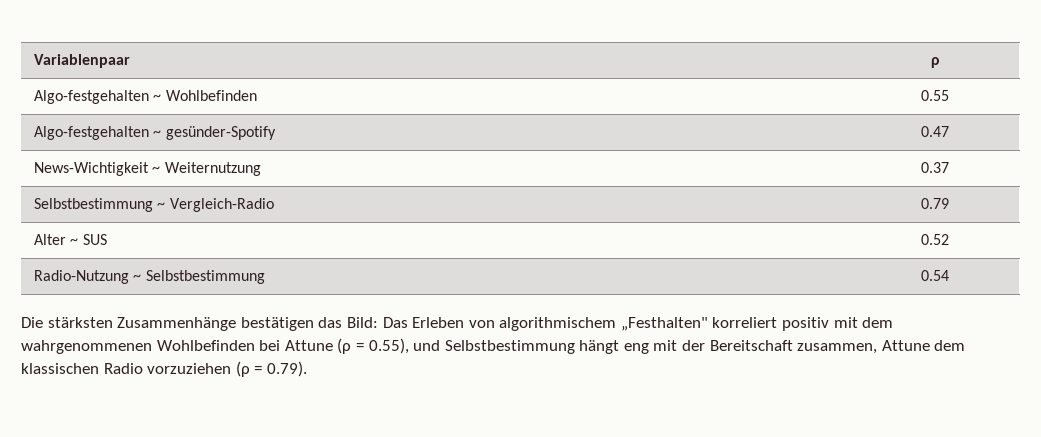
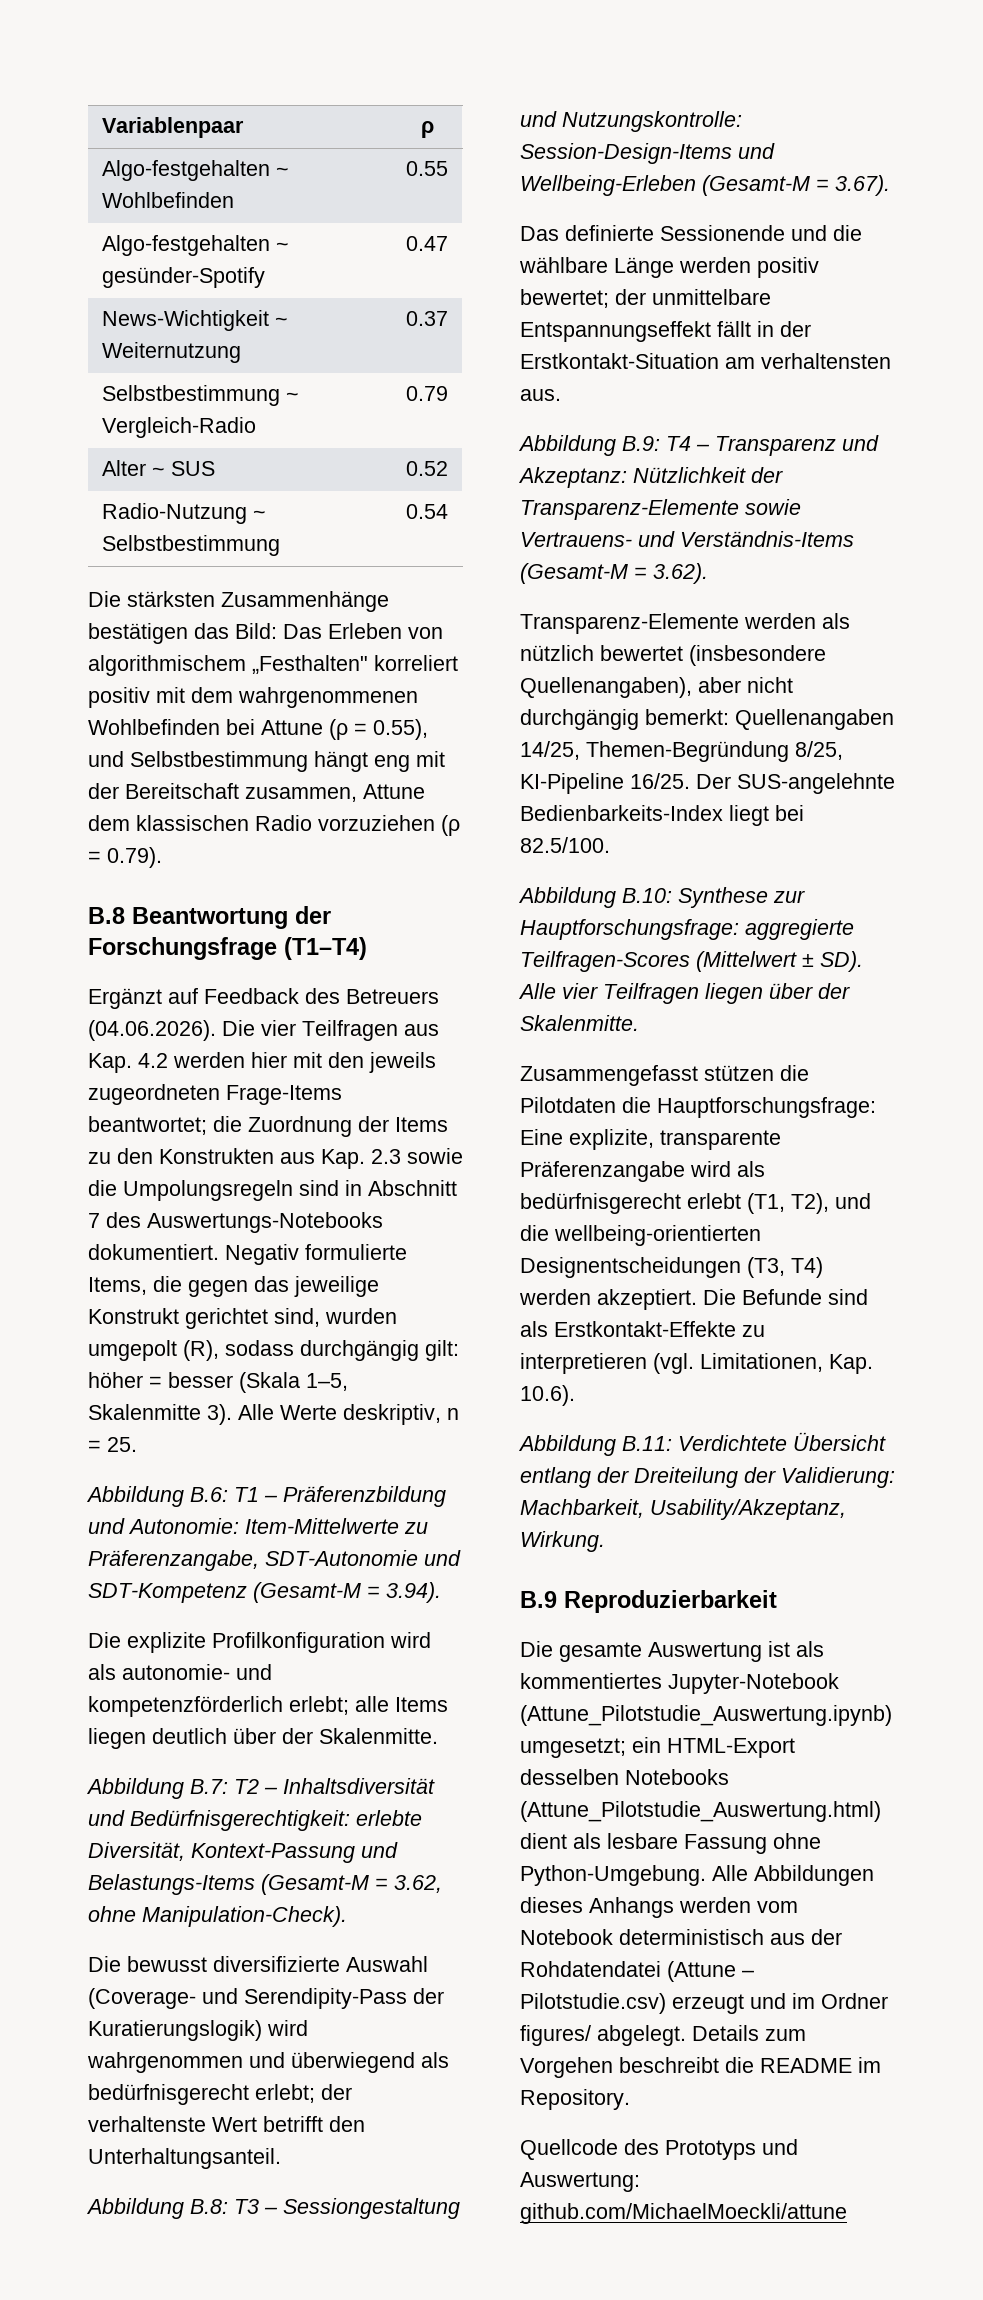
+ B.8 Beantwortung der Forschungsfrage (T1–T4)
+ Ergänzt auf Feedback des Betreuers (04.06.2026). Die vier Teilfragen aus Kap. 4.2 werden hier mit den jeweils zugeordneten Frage-Items beantwortet; die Zuordnung der Items zu den Konstrukten aus Kap. 2.3 sowie die Umpolungsregeln sind in Abschnitt 7 des Auswertungs-Notebooks dokumentiert. Negativ formulierte Items, die gegen das jeweilige Konstrukt gerichtet sind, wurden umgepolt (R), sodass durchgängig gilt: höher = besser (Skala 1–5, Skalenmitte 3). Alle Werte deskriptiv, n = 25.
+ Abbildung B.6: T1 – Präferenzbildung und Autonomie: Item-Mittelwerte zu Präferenzangabe, SDT-Autonomie und SDT-Kompetenz (Gesamt-M = 3.94).
+ Die explizite Profilkonfiguration wird als autonomie- und kompetenzförderlich erlebt; alle Items liegen deutlich über der Skalenmitte.
+ Abbildung B.7: T2 – Inhaltsdiversität und Bedürfnisgerechtigkeit: erlebte Diversität, Kontext-Passung und Belastungs-Items (Gesamt-M = 3.62, ohne Manipulation-Check).
+ Die bewusst diversifizierte Auswahl (Coverage- und Serendipity-Pass der Kuratierungslogik) wird wahrgenommen und überwiegend als bedürfnisgerecht erlebt; der verhaltenste Wert betrifft den Unterhaltungsanteil.
+ Abbildung B.8: T3 – Sessiongestaltung und Nutzungskontrolle: Session-Design-Items und Wellbeing-Erleben (Gesamt-M = 3.67).
+ Das definierte Sessionende und die wählbare Länge werden positiv bewertet; der unmittelbare Entspannungseffekt fällt in der Erstkontakt-Situation am verhaltensten aus.
+ Abbildung B.9: T4 – Transparenz und Akzeptanz: Nützlichkeit der Transparenz-Elemente sowie Vertrauens- und Verständnis-Items (Gesamt-M = 3.62).
+ Transparenz-Elemente werden als nützlich bewertet (insbesondere Quellenangaben), aber nicht durchgängig bemerkt: Quellenangaben 14/25, Themen-Begründung 8/25, KI-Pipeline 16/25. Der SUS-angelehnte Bedienbarkeits-Index liegt bei 82.5/100.
+ Abbildung B.10: Synthese zur Hauptforschungsfrage: aggregierte Teilfragen-Scores (Mittelwert ± SD). Alle vier Teilfragen liegen über der Skalenmitte.
+ Zusammengefasst stützen die Pilotdaten die Hauptforschungsfrage: Eine explizite, transparente Präferenzangabe wird als bedürfnisgerecht erlebt (T1, T2), und die wellbeing-orientierten Designentscheidungen (T3, T4) werden akzeptiert. Die Befunde sind als Erstkontakt-Effekte zu interpretieren (vgl. Limitationen, Kap. 10.6).
+ Abbildung B.11: Verdichtete Übersicht entlang der Dreiteilung der Validierung: Machbarkeit, Usability/Akzeptanz, Wirkung.
+ B.9 Reproduzierbarkeit
+ Die gesamte Auswertung ist als kommentiertes Jupyter-Notebook (Attune_Pilotstudie_Auswertung.ipynb) umgesetzt; ein HTML-Export desselben Notebooks (Attune_Pilotstudie_Auswertung.html) dient als lesbare Fassung ohne Python-Umgebung. Alle Abbildungen dieses Anhangs werden vom Notebook deterministisch aus der Rohdatendatei (Attune – Pilotstudie.csv) erzeugt und im Ordner figures/ abgelegt. Details zum Vorgehen beschreibt die README im Repository.
+ Quellcode des Prototyps und Auswertung: github.com/MichaelMoeckli/attune

